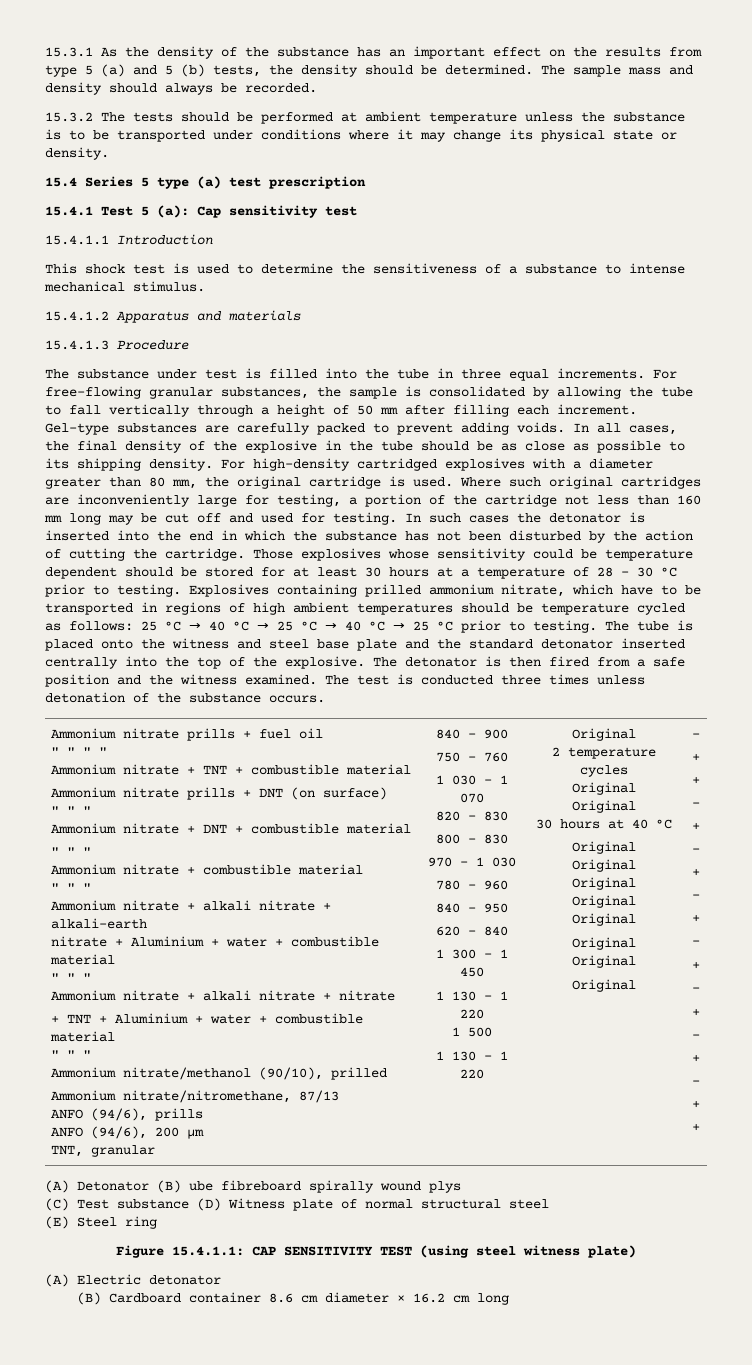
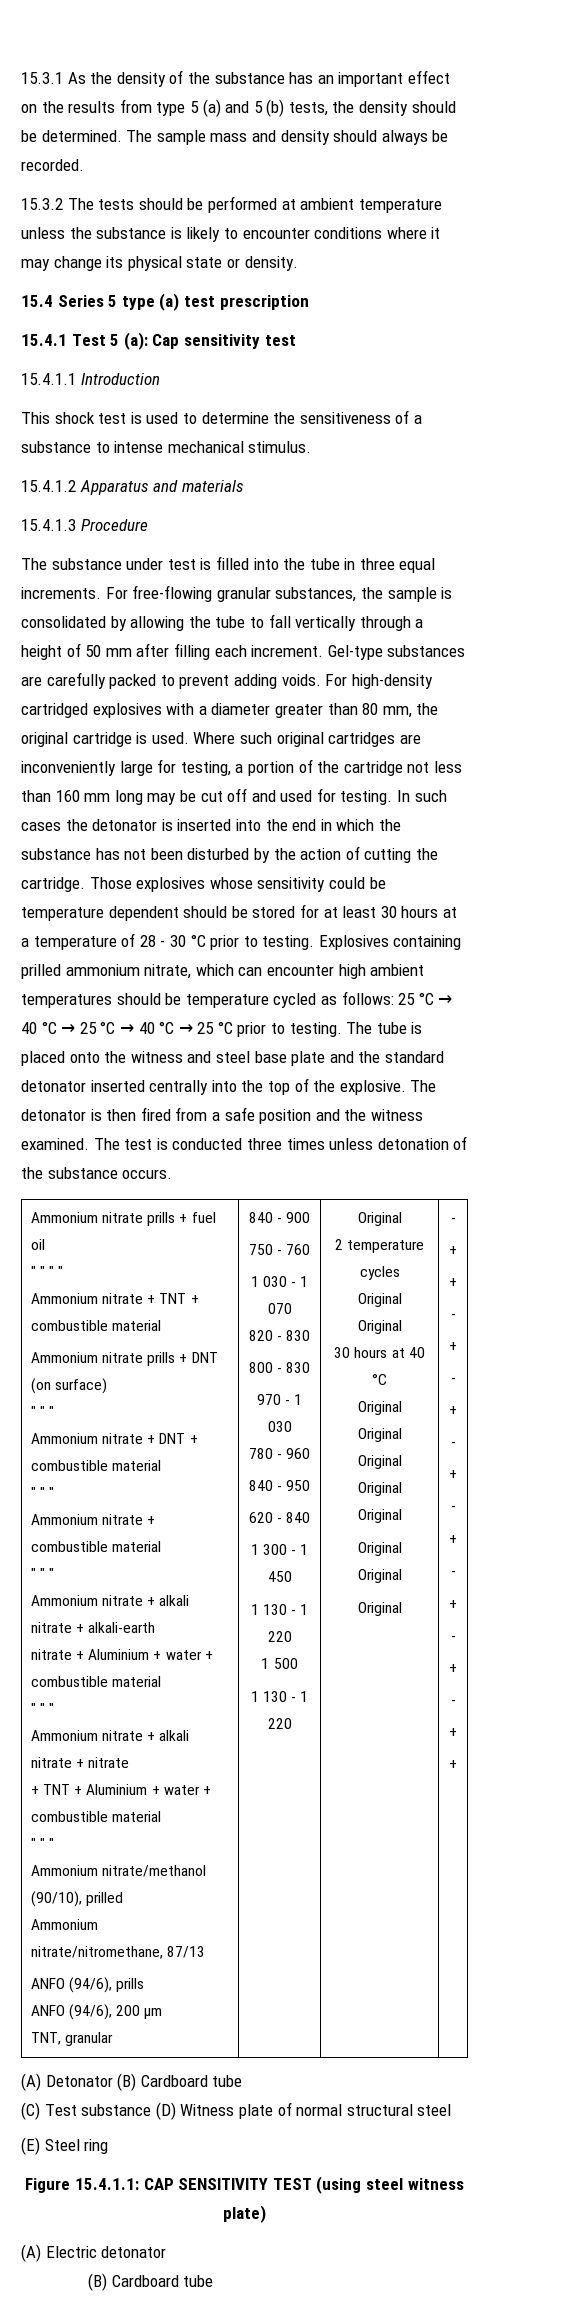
- 15.3.2 The tests should be performed at ambient temperature unless the substance is to be transported under conditions where it may change its physical state or density.
+ 15.3.2 The tests should be performed at ambient temperature unless the substance is likely to encounter conditions where it may change its physical state or density.
- In all cases, the final density of the explosive in the tube should be as close as possible to its shipping density.
- Explosives containing prilled ammonium nitrate, which have to be transported in regions of high ambient temperatures should be temperature cycled as follows: 25 °C → 40 °C → 25 °C → 40 °C → 25 °C prior to testing.
+ Explosives containing prilled ammonium nitrate, which can encounter high ambient temperatures should be temperature cycled as follows: 25 °C → 40 °C → 25 °C → 40 °C → 25 °C prior to testing.
- (A) Detonator (B) ube fibreboard spirally wound plys
+ (A) Detonator (B) Cardboard tube
  (A) Electric detonator
- (B) Cardboard container 8.6 cm diameter × 16.2 cm long
+ (B) Cardboard tube

